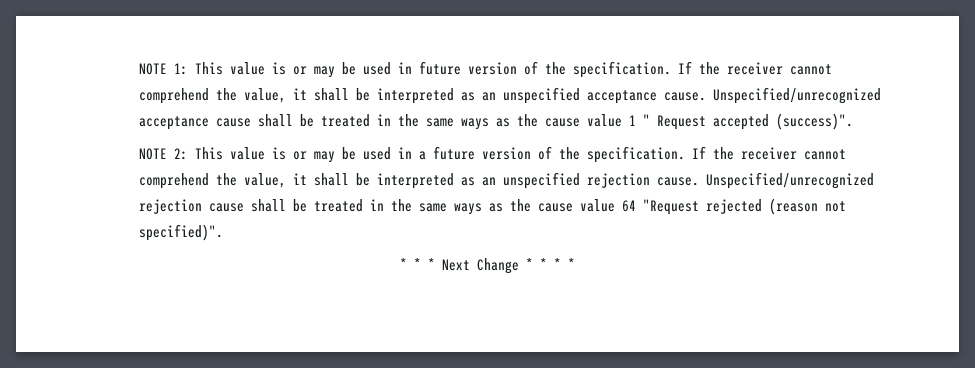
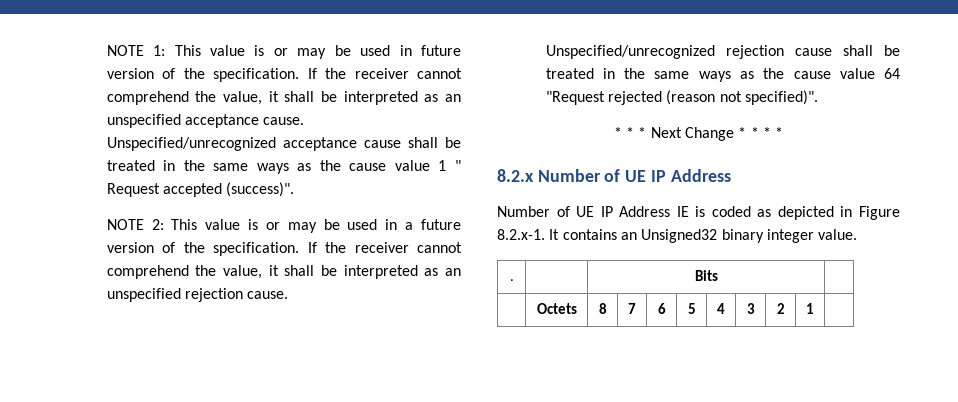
+ 8.2.x Number of UE IP Address
+ Number of UE IP Address IE is coded as depicted in Figure 8.2.x-1. It contains an Unsigned32 binary integer value.
+ . | | Bits |
+ | Octets | 8 | 7 | 6 | 5 | 4 | 3 | 2 | 1 |

